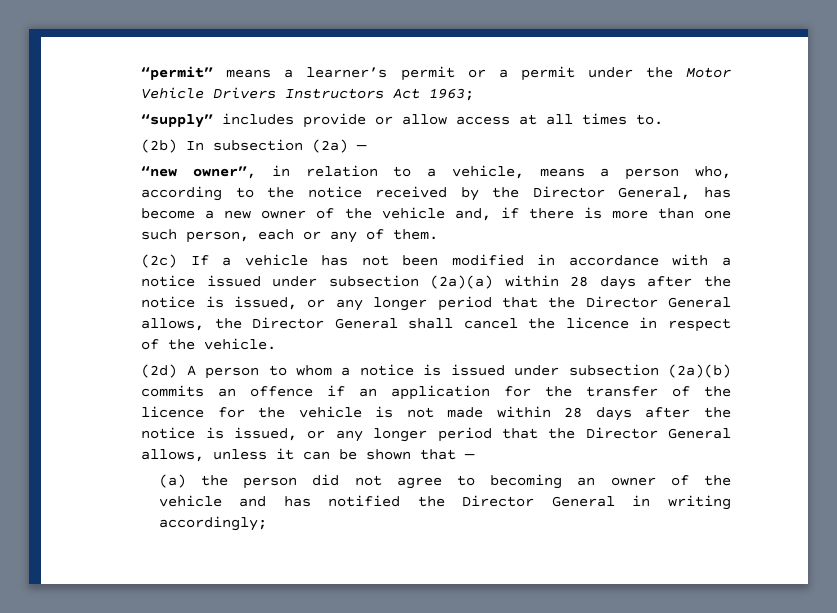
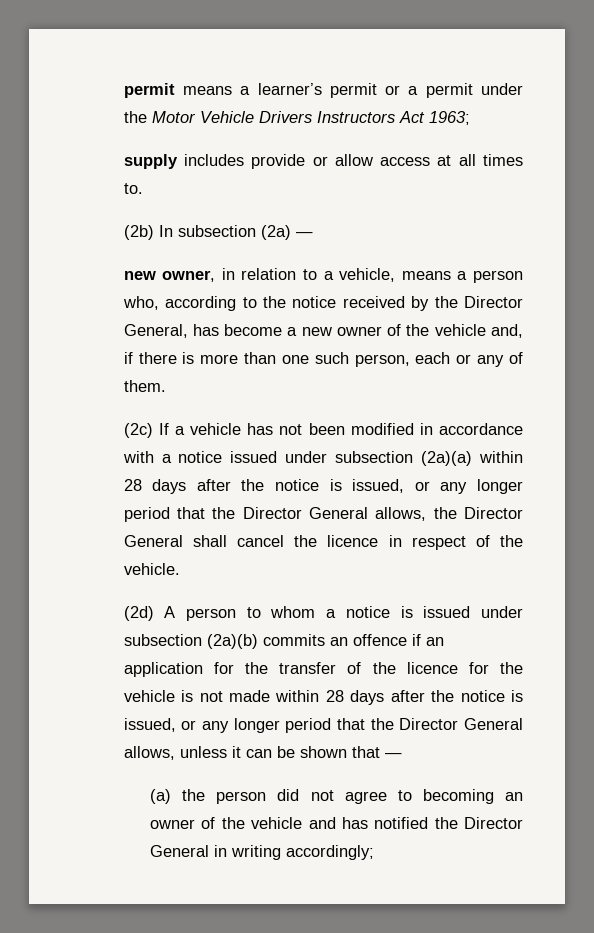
- “permit” means a learner’s permit or a permit under the Motor Vehicle Drivers Instructors Act 1963;
+ permit means a learner’s permit or a permit under the Motor Vehicle Drivers Instructors Act 1963;
- “supply” includes provide or allow access at all times to.
+ supply includes provide or allow access at all times to.
- “new owner”, in relation to a vehicle, means a person who, according to the notice received by the Director General, has become a new owner of the vehicle and, if there is more than one such person, each or any of them.
+ new owner, in relation to a vehicle, means a person who, according to the notice received by the Director General, has become a new owner of the vehicle and, if there is more than one such person, each or any of them.

